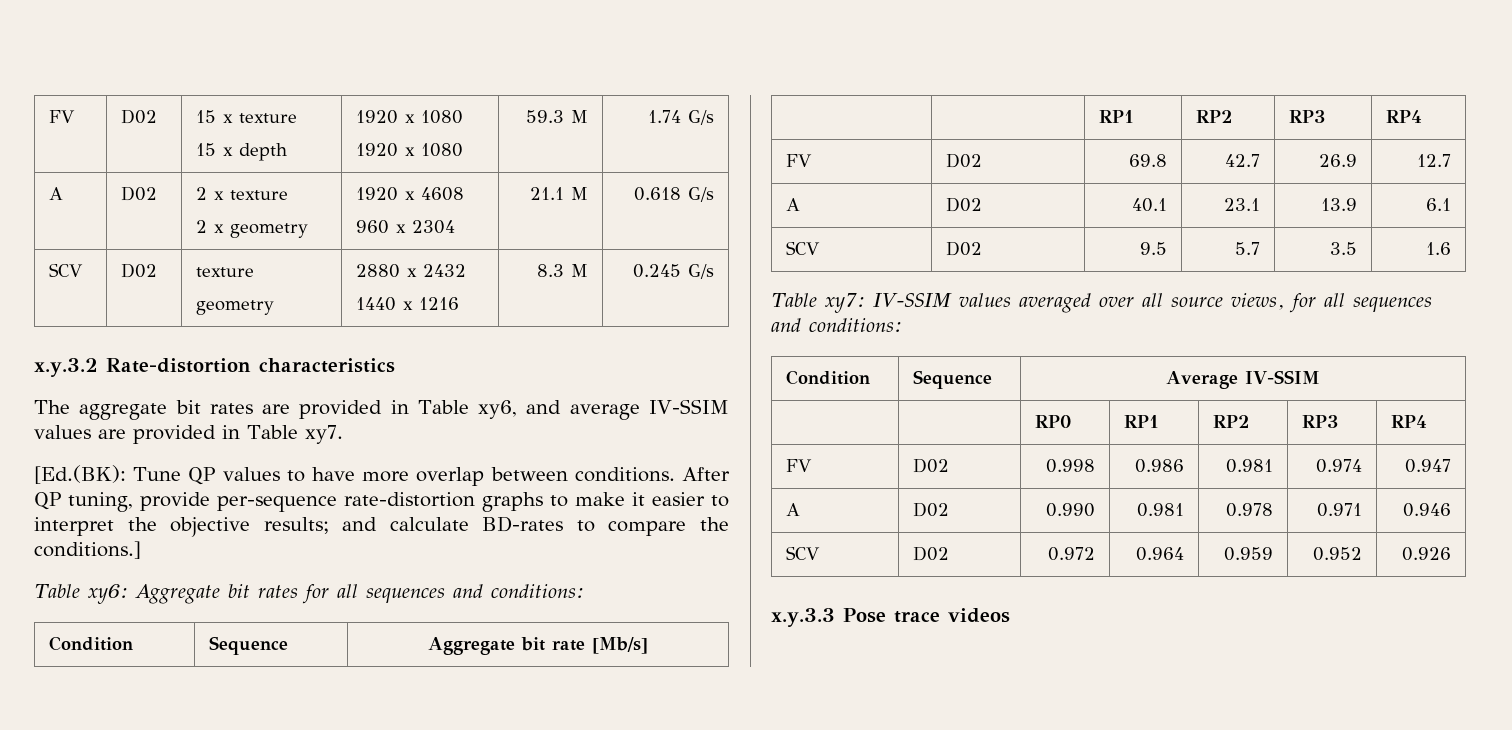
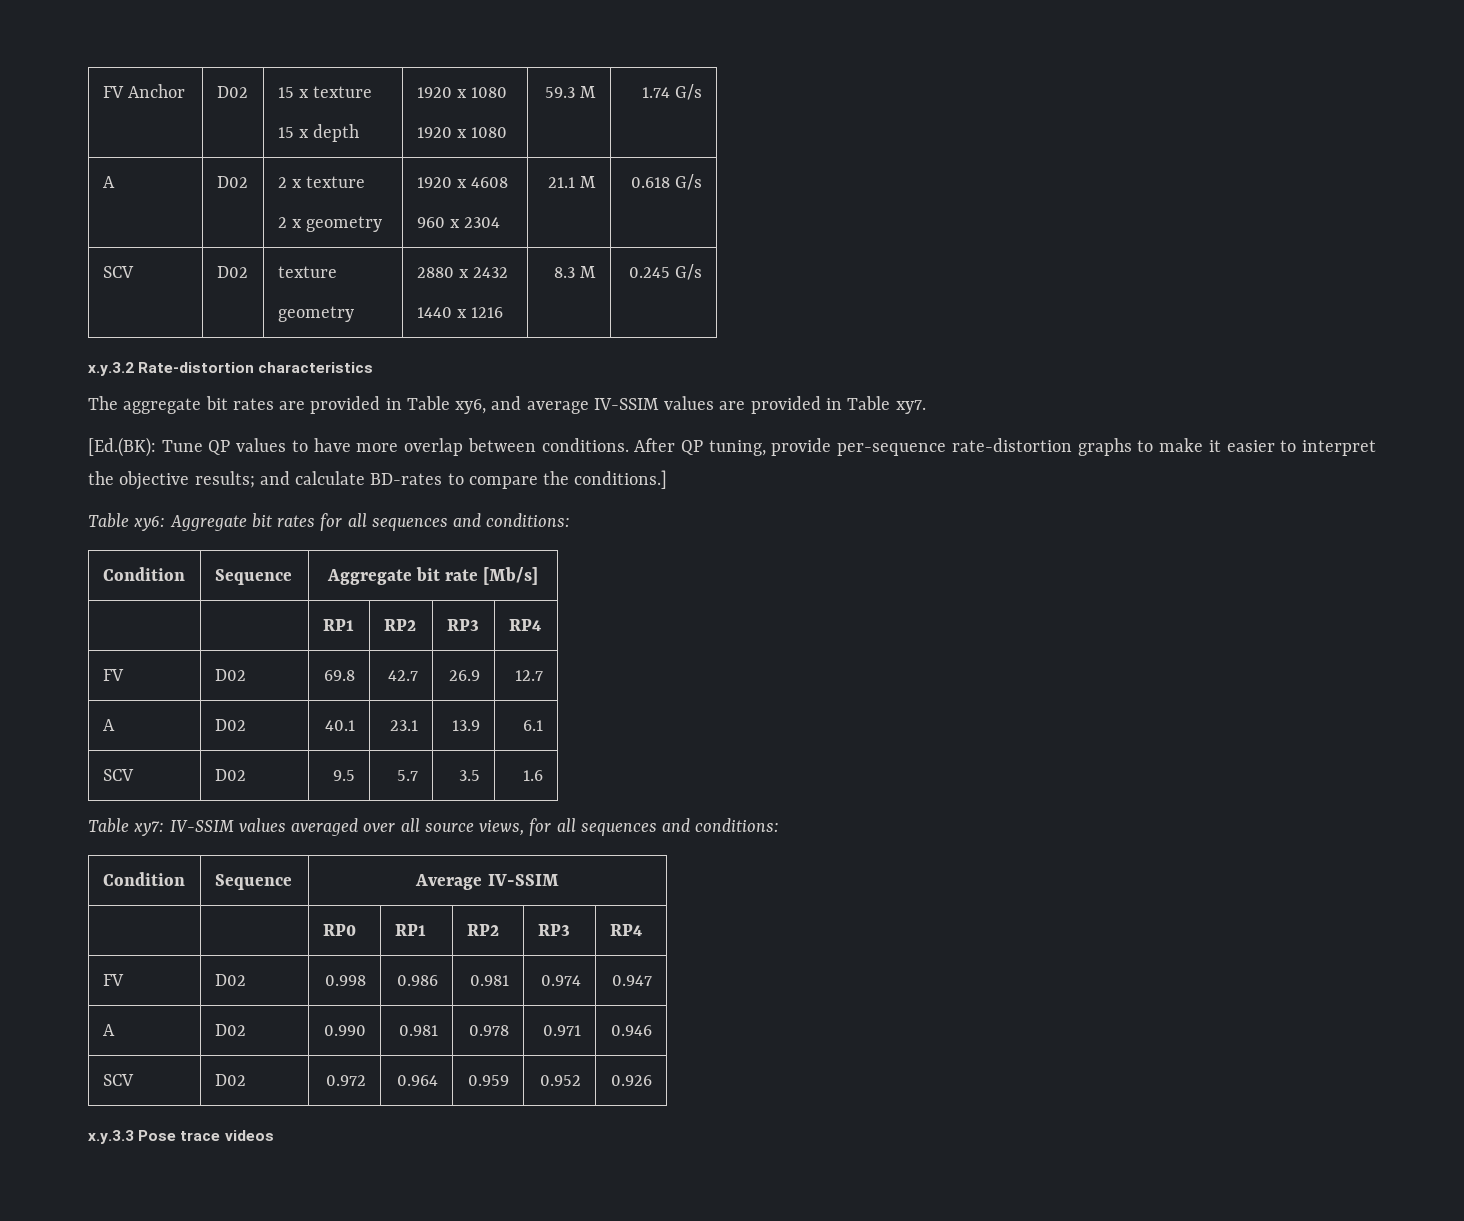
- FV | D02 | 15 x texture
+ FV Anchor | D02 | 15 x texture

